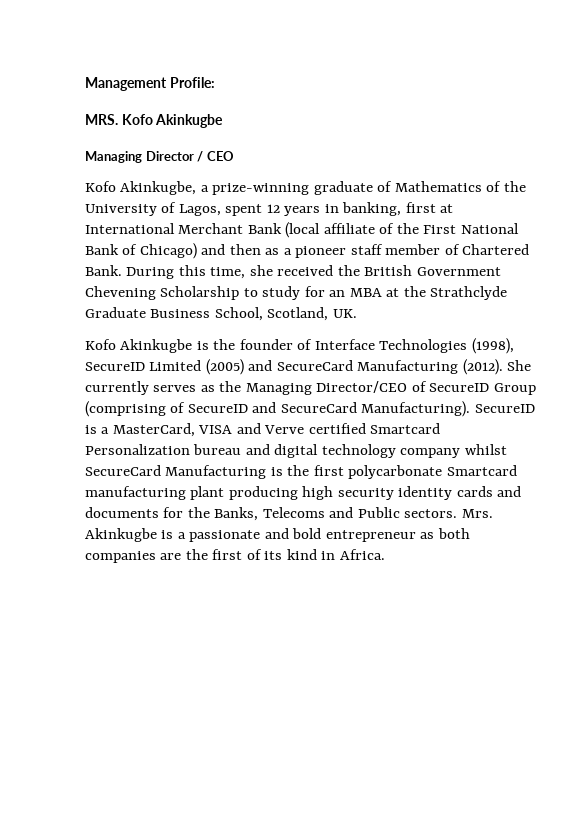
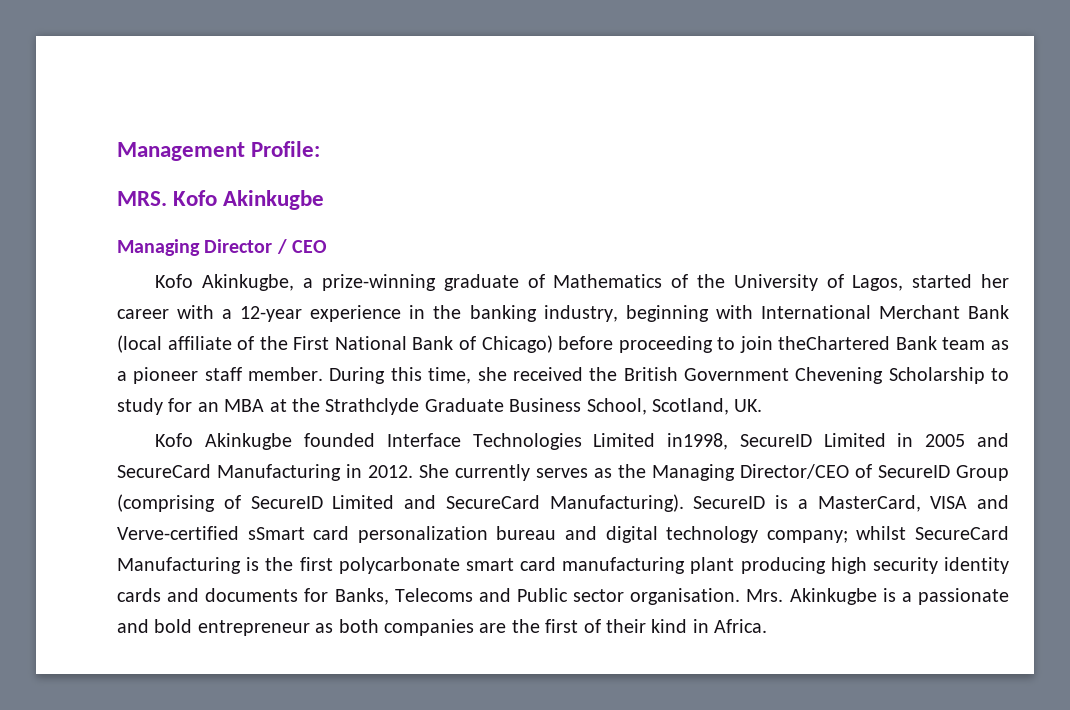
- Kofo Akinkugbe, a prize-winning graduate of Mathematics of the University of Lagos, spent 12 years in banking, first at International Merchant Bank (local affiliate of the First National Bank of Chicago) and then as a pioneer staff member of Chartered Bank.
+ Kofo Akinkugbe, a prize-winning graduate of Mathematics of the University of Lagos, started her career with a 12-year experience in the banking industry, beginning with International Merchant Bank (local affiliate of the First National Bank of Chicago) before proceeding to join theChartered Bank team as a pioneer staff member.
- Kofo Akinkugbe is the founder of Interface Technologies (1998), SecureID Limited (2005) and SecureCard Manufacturing (2012).
+ Kofo Akinkugbe founded Interface Technologies Limited in1998, SecureID Limited in 2005 and SecureCard Manufacturing in 2012.
- She currently serves as the Managing Director/CEO of SecureID Group (comprising of SecureID and SecureCard Manufacturing).
+ She currently serves as the Managing Director/CEO of SecureID Group (comprising of SecureID Limited and SecureCard Manufacturing).
- SecureID is a MasterCard, VISA and Verve certified Smartcard Personalization bureau and digital technology company whilst SecureCard Manufacturing is the first polycarbonate Smartcard manufacturing plant producing high security identity cards and documents for the Banks, Telecoms and Public sectors.
+ SecureID is a MasterCard, VISA and Verve-certified sSmart card personalization bureau and digital technology company; whilst SecureCard Manufacturing is the first polycarbonate smart card manufacturing plant producing high security identity cards and documents for Banks, Telecoms and Public sector organisation.
- Mrs. Akinkugbe is a passionate and bold entrepreneur as both companies are the first of its kind in Africa.
+ Mrs. Akinkugbe is a passionate and bold entrepreneur as both companies are the first of their kind in Africa.

